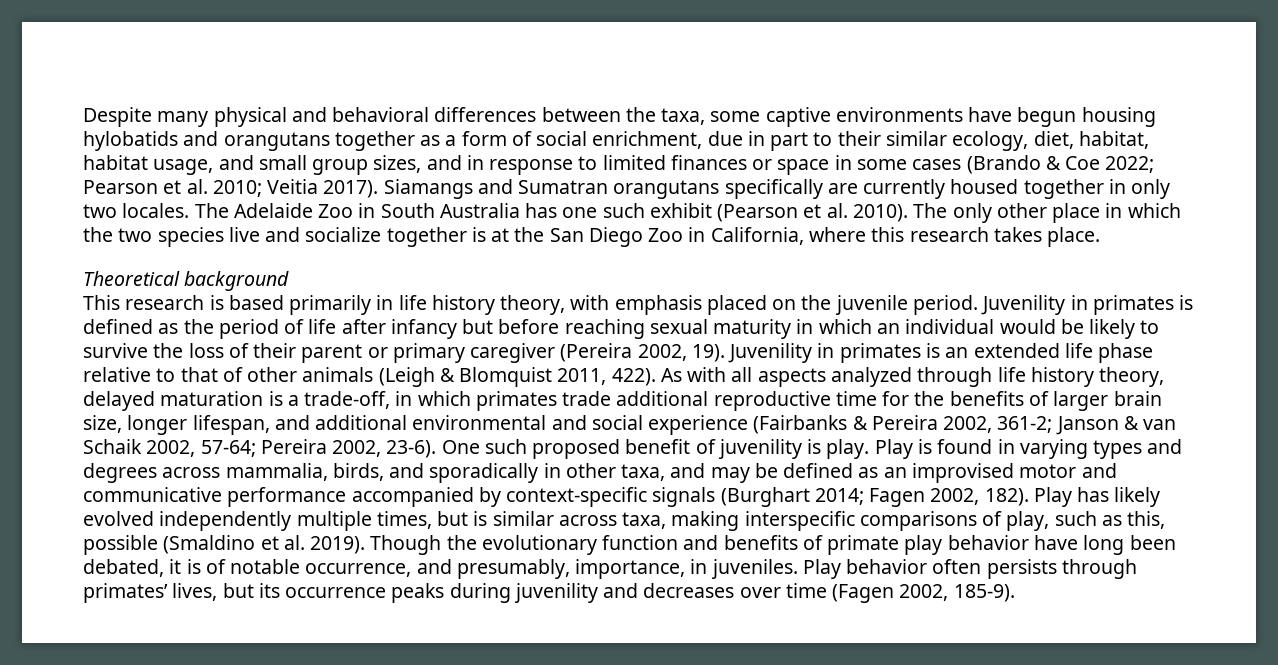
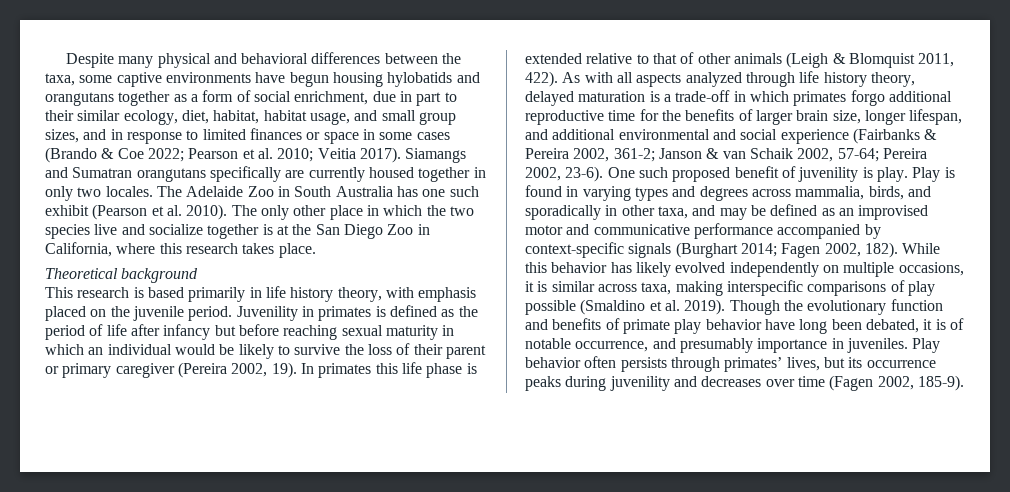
- Juvenility in primates is an extended life phase relative to that of other animals (Leigh & Blomquist 2011, 422).
+ In primates this life phase is extended relative to that of other animals (Leigh & Blomquist 2011, 422).
- As with all aspects analyzed through life history theory, delayed maturation is a trade-off, in which primates trade additional reproductive time for the benefits of larger brain size, longer lifespan, and additional environmental and social experience (Fairbanks & Pereira 2002, 361-2; Janson & van Schaik 2002, 57-64; Pereira 2002, 23-6).
+ As with all aspects analyzed through life history theory, delayed maturation is a trade-off in which primates forgo additional reproductive time for the benefits of larger brain size, longer lifespan, and additional environmental and social experience (Fairbanks & Pereira 2002, 361-2; Janson & van Schaik 2002, 57-64; Pereira 2002, 23-6).
- Play has likely evolved independently multiple times, but is similar across taxa, making interspecific comparisons of play, such as this, possible (Smaldino et al. 2019).
+ While this behavior has likely evolved independently on multiple occasions, it is similar across taxa, making interspecific comparisons of play possible (Smaldino et al. 2019).
- Though the evolutionary function and benefits of primate play behavior have long been debated, it is of notable occurrence, and presumably, importance, in juveniles.
+ Though the evolutionary function and benefits of primate play behavior have long been debated, it is of notable occurrence, and presumably importance in juveniles.

